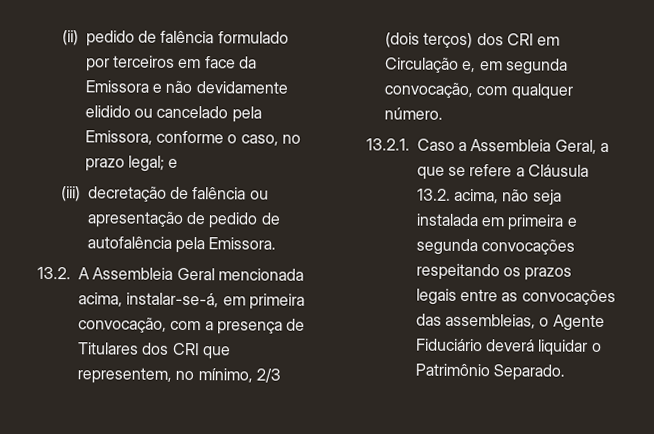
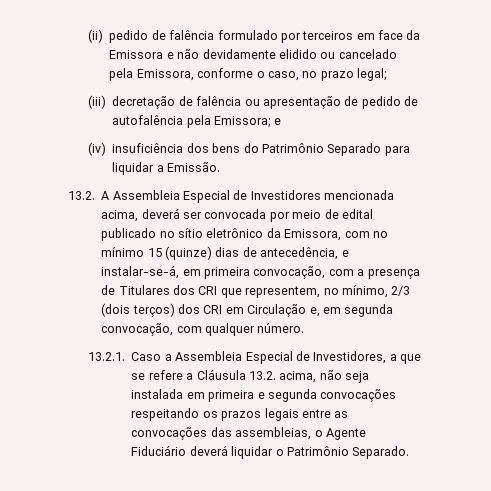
- (ii) pedido de falência formulado por terceiros em face da Emissora e não devidamente elidido ou cancelado pela Emissora, conforme o caso, no prazo legal; e
+ (ii) pedido de falência formulado por terceiros em face da Emissora e não devidamente elidido ou cancelado pela Emissora, conforme o caso, no prazo legal;
- (iii) decretação de falência ou apresentação de pedido de autofalência pela Emissora.
- 13.2. A Assembleia Geral mencionada acima, instalar-se-á, em primeira convocação, com a presença de Titulares dos CRI que representem, no mínimo, 2/3 (dois terços) dos CRI em Circulação e, em segunda convocação, com qualquer número.
+ (iii) decretação de falência ou apresentação de pedido de autofalência pela Emissora; e
+ (iv) insuficiência dos bens do Patrimônio Separado para liquidar a Emissão.
+ 13.2. A Assembleia Especial de Investidores mencionada acima, deverá ser convocada por meio de edital publicado no sítio eletrônico da Emissora, com no mínimo 15 (quinze) dias de antecedência, e instalar-se-á, em primeira convocação, com a presença de Titulares dos CRI que representem, no mínimo, 2/3 (dois terços) dos CRI em Circulação e, em segunda convocação, com qualquer número.
- 13.2.1. Caso a Assembleia Geral, a que se refere a Cláusula 13.2. acima, não seja instalada em primeira e segunda convocações respeitando os prazos legais entre as convocações das assembleias, o Agente Fiduciário deverá liquidar o Patrimônio Separado.
+ 13.2.1. Caso a Assembleia Especial de Investidores, a que se refere a Cláusula 13.2. acima, não seja instalada em primeira e segunda convocações respeitando os prazos legais entre as convocações das assembleias, o Agente Fiduciário deverá liquidar o Patrimônio Separado.

